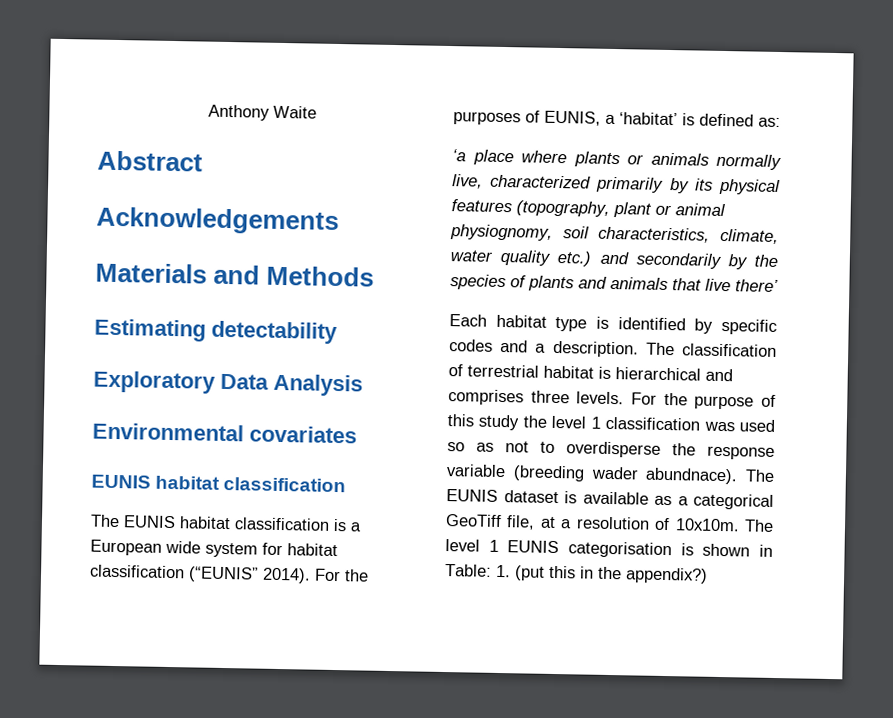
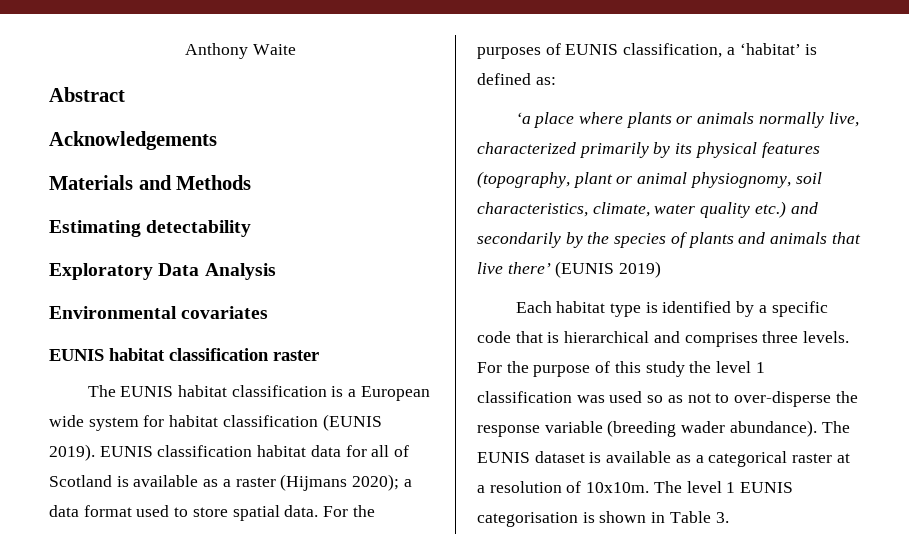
  Environmental covariates
- EUNIS habitat classification
+ EUNIS habitat classification raster
- The EUNIS habitat classification is a European wide system for habitat classification (“EUNIS” 2014).
+ The EUNIS habitat classification is a European wide system for habitat classification (EUNIS 2019). EUNIS classification habitat data for all of Scotland is available as a raster (Hijmans 2020); a data format used to store spatial data.
- For the purposes of EUNIS, a ‘habitat’ is defined as:
+ For the purposes of EUNIS classification, a ‘habitat’ is defined as:
- ‘a place where plants or animals normally live, characterized primarily by its physical features (topography, plant or animal physiognomy, soil characteristics, climate, water quality etc.) and secondarily by the species of plants and animals that live there’
+ ‘a place where plants or animals normally live, characterized primarily by its physical features (topography, plant or animal physiognomy, soil characteristics, climate, water quality etc.) and secondarily by the species of plants and animals that live there’ (EUNIS 2019)
- Each habitat type is identified by specific codes and a description. The classification of terrestrial habitat is hierarchical and comprises three levels.
+ Each habitat type is identified by a specific code that is hierarchical and comprises three levels.
- For the purpose of this study the level 1 classification was used so as not to overdisperse the response variable (breeding wader abundnace).
+ For the purpose of this study the level 1 classification was used so as not to over-disperse the response variable (breeding wader abundance).
- The EUNIS dataset is available as a categorical GeoTiff file, at a resolution of 10x10m.
+ The EUNIS dataset is available as a categorical raster at a resolution of 10x10m.
- The level 1 EUNIS categorisation is shown in Table: 1. (put this in the appendix?)
+ The level 1 EUNIS categorisation is shown in Table 3.

